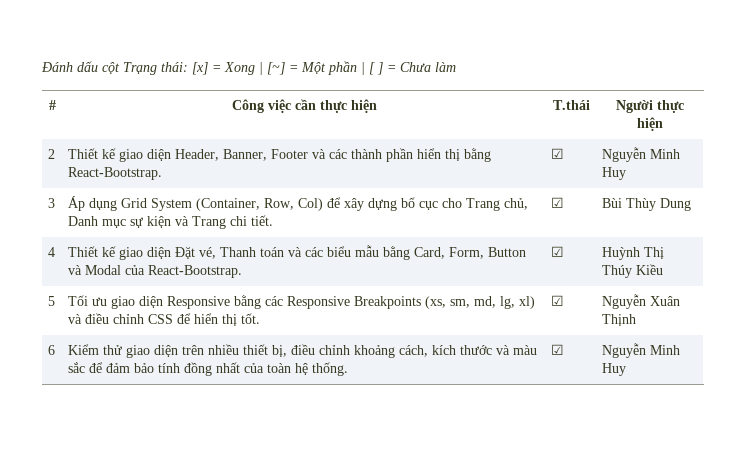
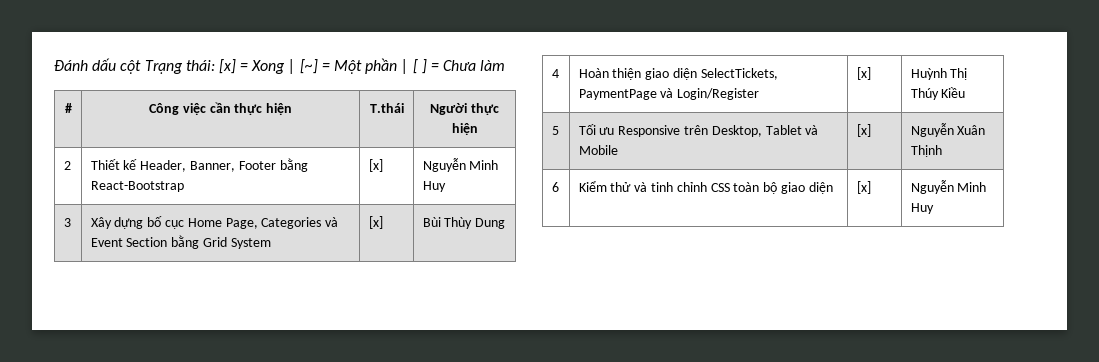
- 2 | Thiết kế giao diện Header, Banner, Footer và các thành phần hiển thị bằng React-Bootstrap. | ☑ | Nguyễn Minh Huy
- 3 | Áp dụng Grid System (Container, Row, Col) để xây dựng bố cục cho Trang chủ, Danh mục sự kiện và Trang chi tiết. | ☑ | Bùi Thùy Dung
- 4 | Thiết kế giao diện Đặt vé, Thanh toán và các biểu mẫu bằng Card, Form, Button và Modal của React-Bootstrap. | ☑ | Huỳnh Thị Thúy Kiều
+ 2 | Thiết kế Header, Banner, Footer bằng React-Bootstrap | [x] | Nguyễn Minh Huy
+ 3 | Xây dựng bố cục Home Page, Categories và Event Section bằng Grid System | [x] | Bùi Thùy Dung
+ 4 | Hoàn thiện giao diện SelectTickets, PaymentPage và Login/Register | [x] | Huỳnh Thị Thúy Kiều
- 5 | Tối ưu giao diện Responsive bằng các Responsive Breakpoints (xs, sm, md, lg, xl) và điều chỉnh CSS để hiển thị tốt. | ☑ | Nguyễn Xuân Thịnh
+ 5 | Tối ưu Responsive trên Desktop, Tablet và Mobile | [x] | Nguyễn Xuân Thịnh
- 6 | Kiểm thử giao diện trên nhiều thiết bị, điều chỉnh khoảng cách, kích thước và màu sắc để đảm bảo tính đồng nhất của toàn hệ thống. | ☑ | Nguyễn Minh Huy
+ 6 | Kiểm thử và tinh chỉnh CSS toàn bộ giao diện | [x] | Nguyễn Minh Huy

